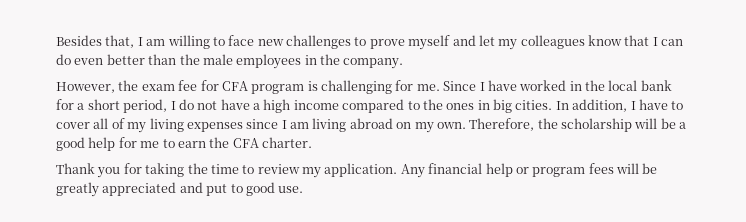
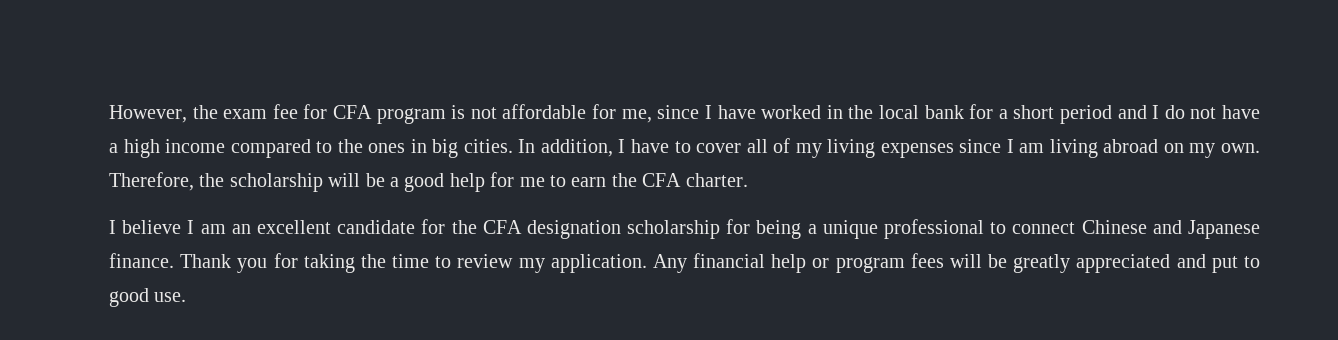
- Besides that, I am willing to face new challenges to prove myself and let my colleagues know that I can do even better than the male employees in the company.
- However, the exam fee for CFA program is challenging for me. Since I have worked in the local bank for a short period, I do not have a high income compared to the ones in big cities.
+ However, the exam fee for CFA program is not affordable for me, since I have worked in the local bank for a short period and I do not have a high income compared to the ones in big cities.
+ I believe I am an excellent candidate for the CFA designation scholarship for being a unique professional to connect Chinese and Japanese finance.

